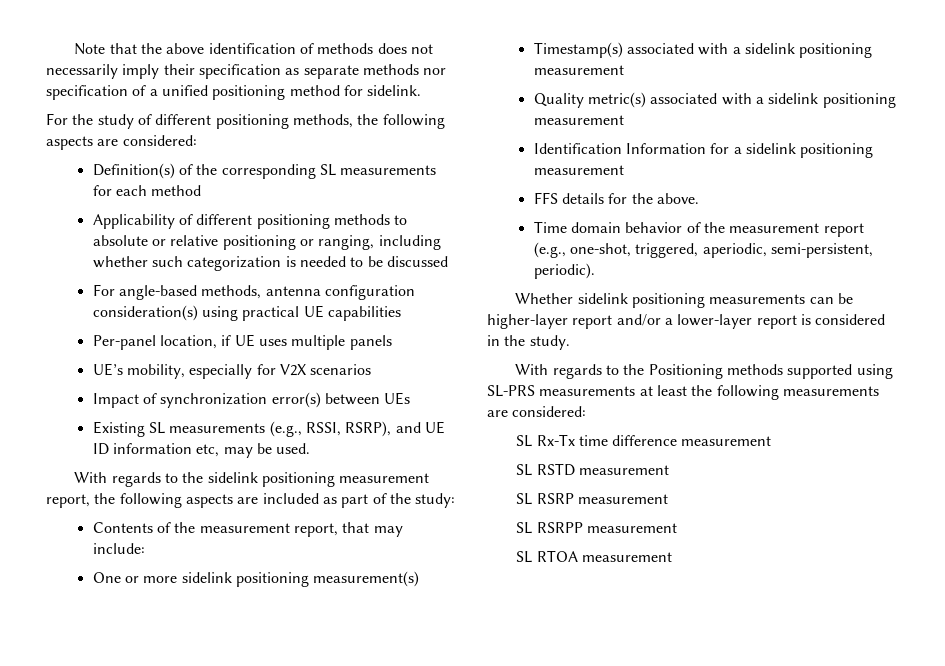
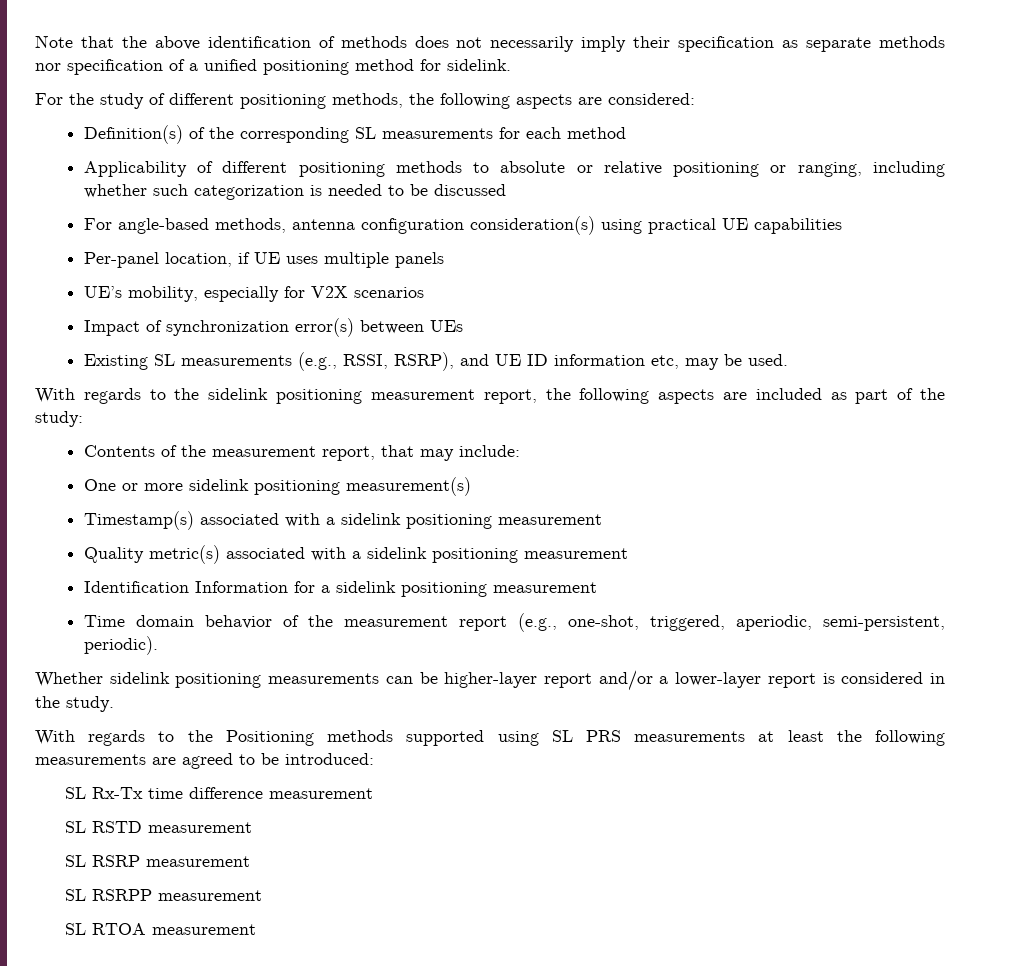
- FFS details for the above.
- With regards to the Positioning methods supported using SL-PRS measurements at least the following measurements are considered:
+ With regards to the Positioning methods supported using SL PRS measurements at least the following measurements are agreed to be introduced:

